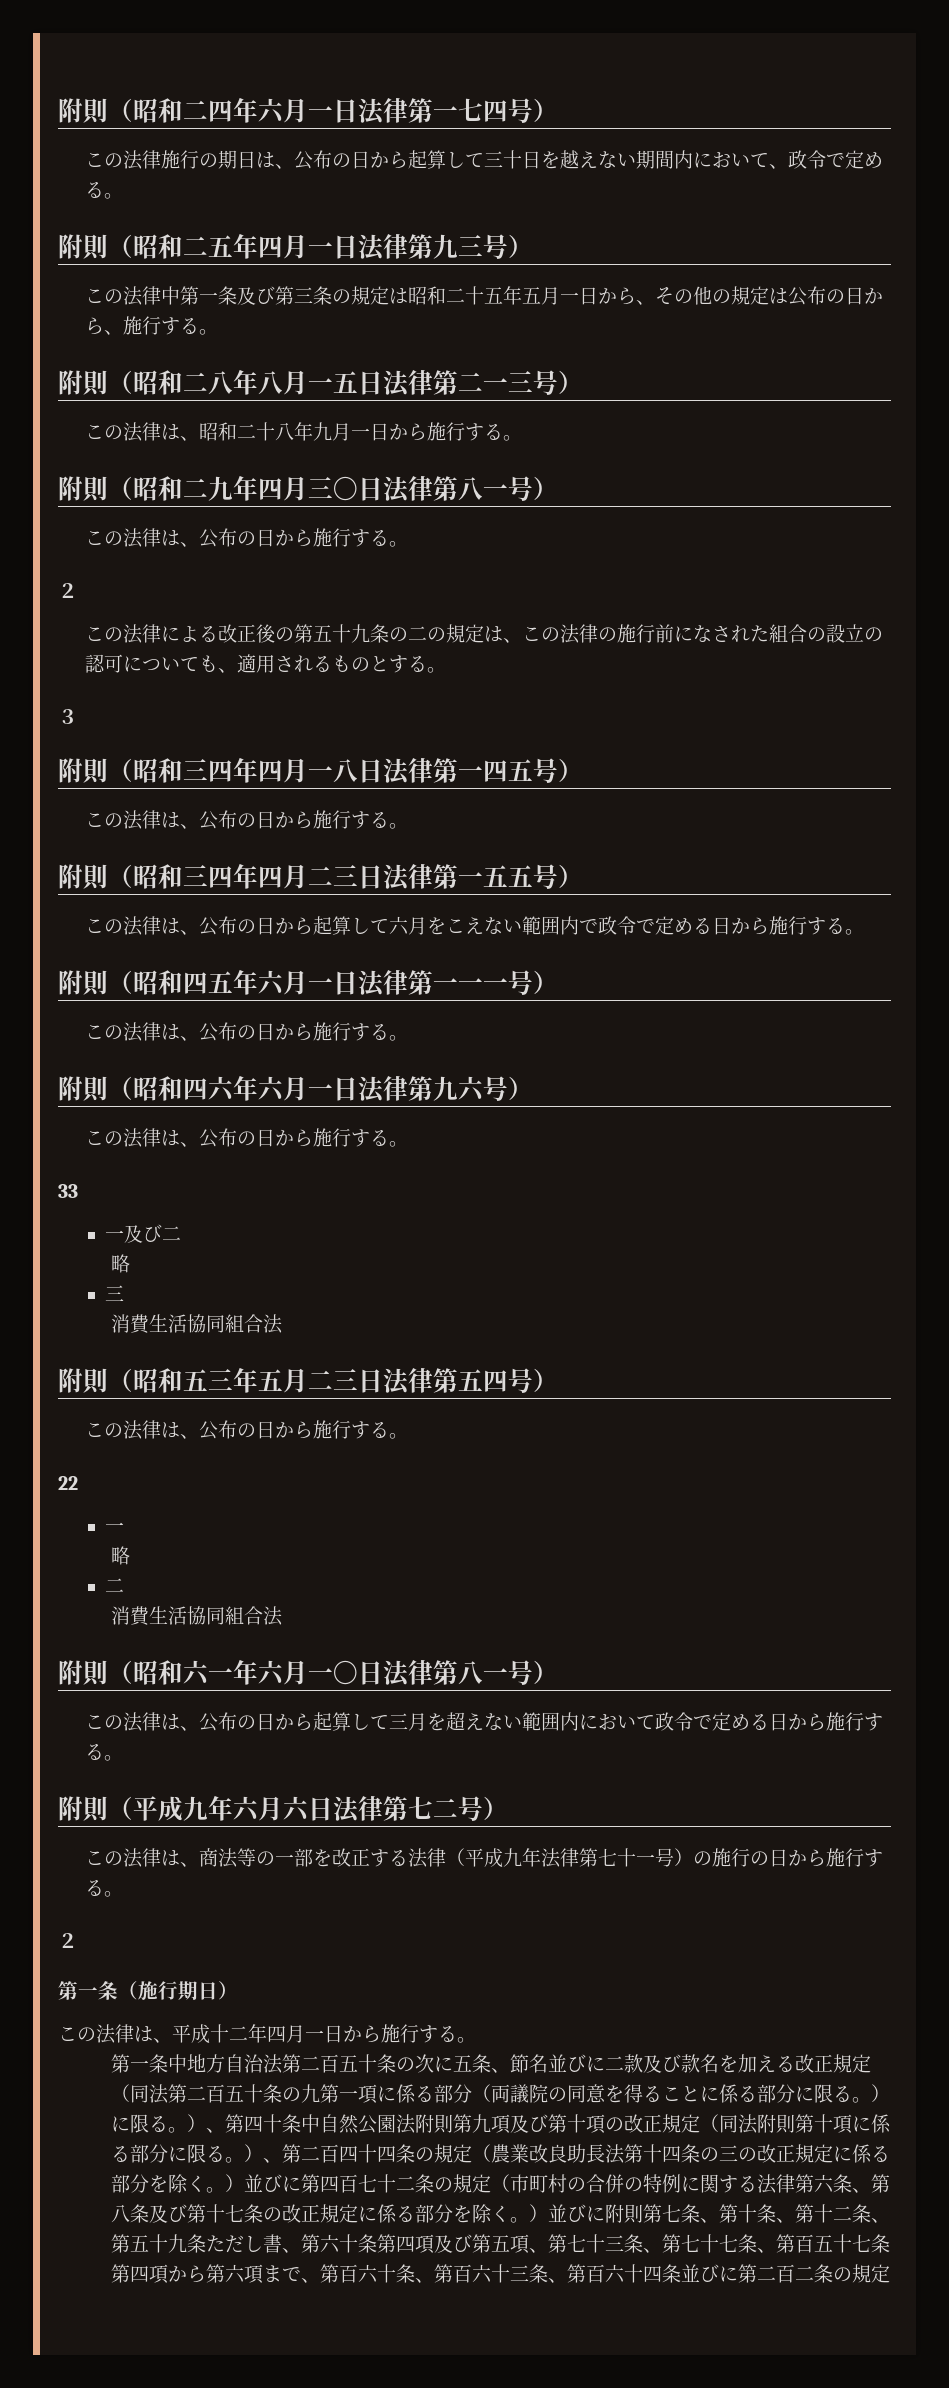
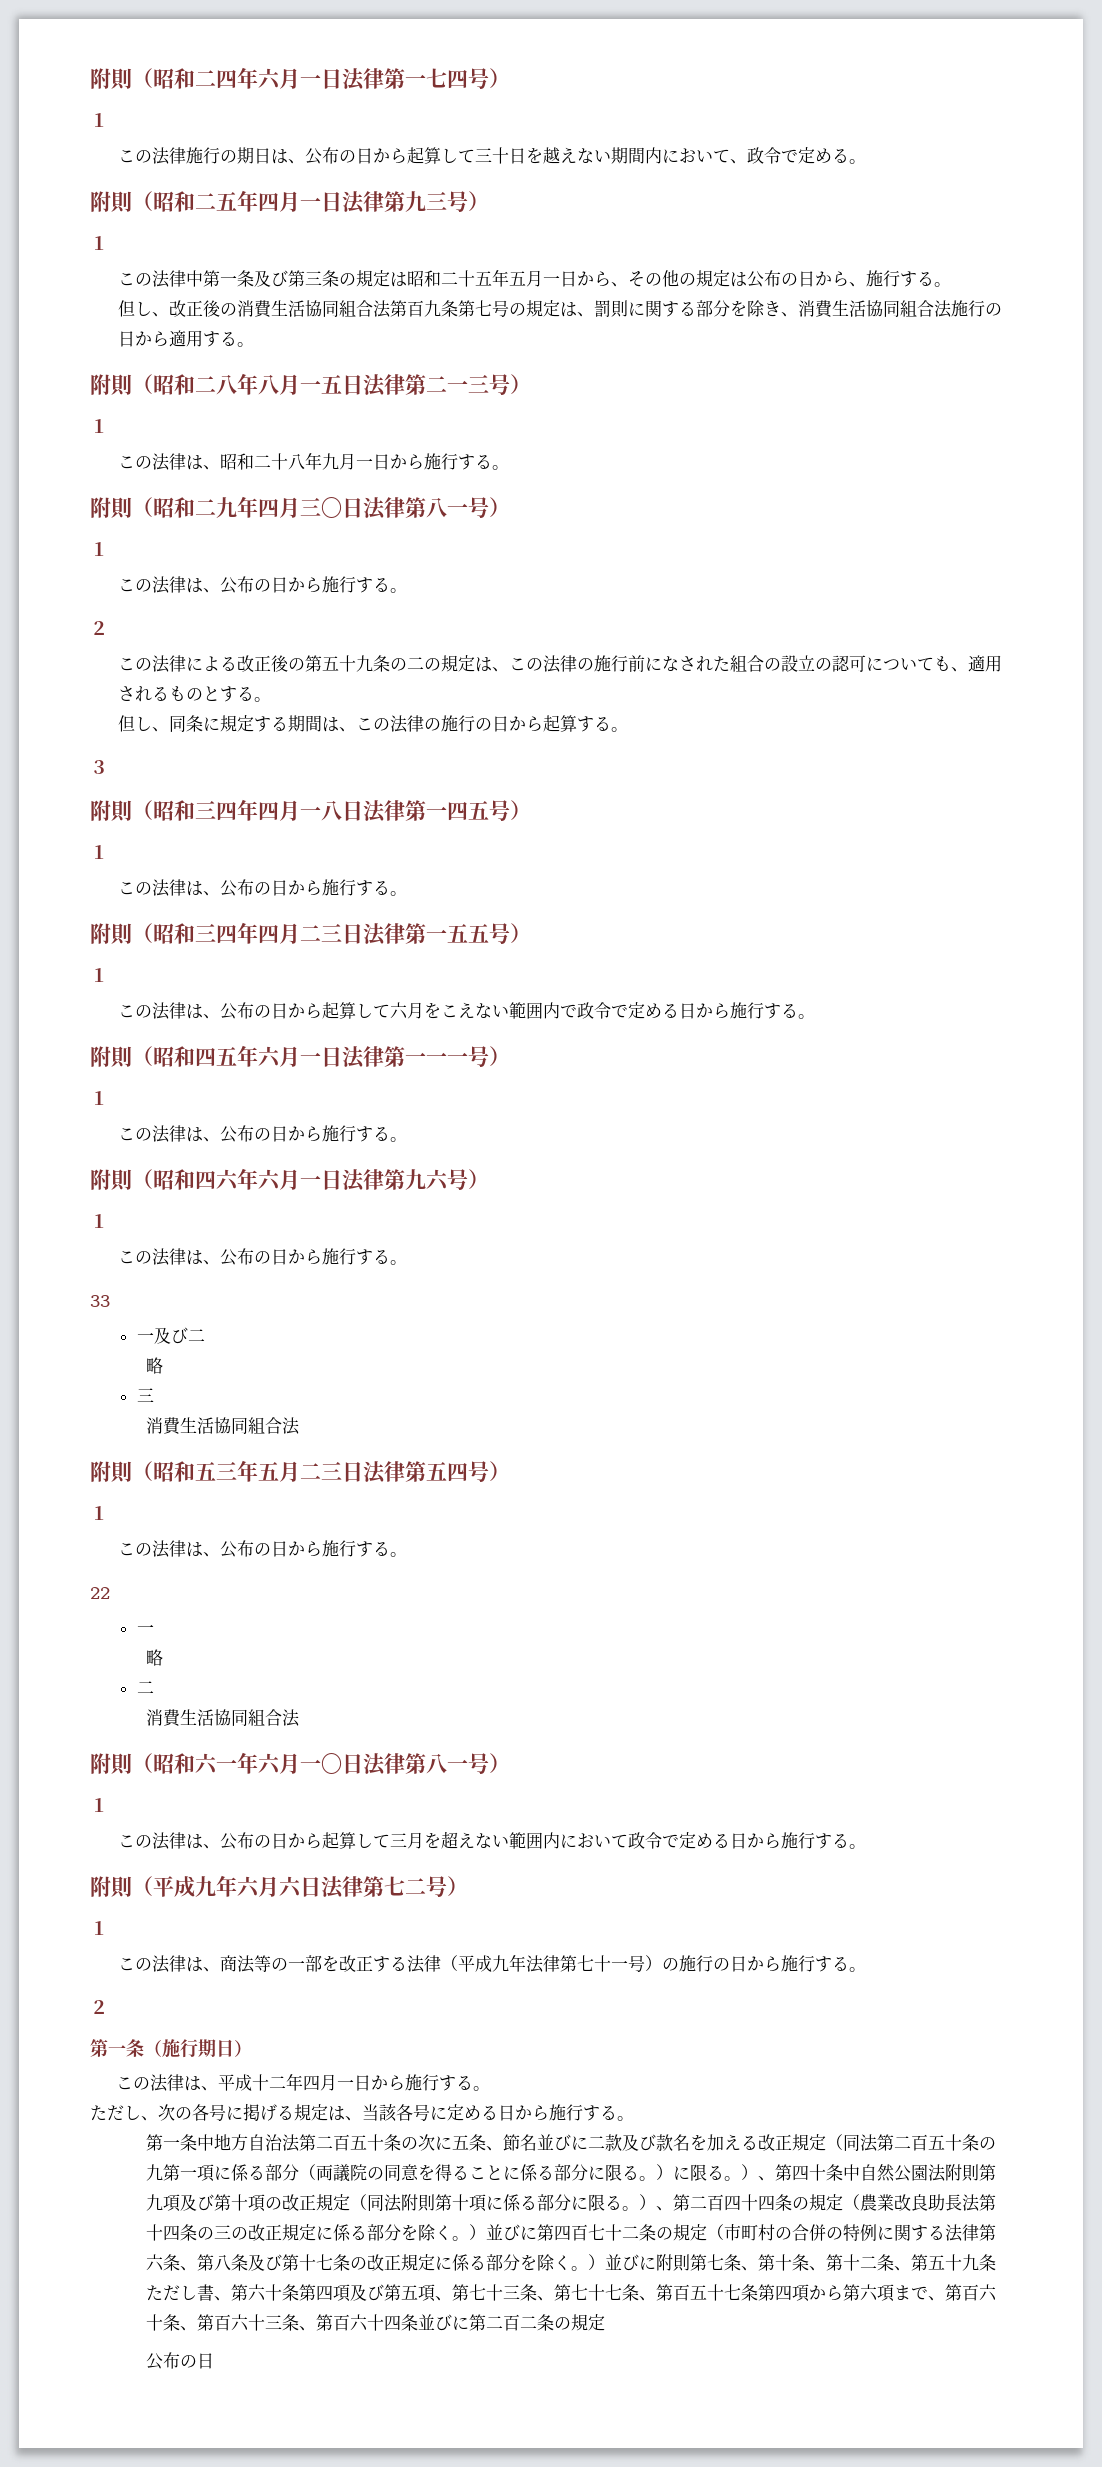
  附則（昭和二四年六月一日法律第一七四号）
+ １
  附則（昭和二五年四月一日法律第九三号）
+ １
+ 但し、改正後の消費生活協同組合法第百九条第七号の規定は、罰則に関する部分を除き、消費生活協同組合法施行の日から適用する。
  附則（昭和二八年八月一五日法律第二一三号）
+ １
  附則（昭和二九年四月三〇日法律第八一号）
+ １
+ 但し、同条に規定する期間は、この法律の施行の日から起算する。
  附則（昭和三四年四月一八日法律第一四五号）
+ １
  附則（昭和三四年四月二三日法律第一五五号）
+ １
  附則（昭和四五年六月一日法律第一一一号）
+ １
  附則（昭和四六年六月一日法律第九六号）
+ １
  附則（昭和五三年五月二三日法律第五四号）
+ １
  附則（昭和六一年六月一〇日法律第八一号）
+ １
  附則（平成九年六月六日法律第七二号）
+ １
+ ただし、次の各号に掲げる規定は、当該各号に定める日から施行する。
  第一条中地方自治法第二百五十条の次に五条、節名並びに二款及び款名を加える改正規定（同法第二百五十条の九第一項に係る部分（両議院の同意を得ることに係る部分に限る。）に限る。）、第四十条中自然公園法附則第九項及び第十項の改正規定（同法附則第十項に係る部分に限る。）、第二百四十四条の規定（農業改良助長法第十四条の三の改正規定に係る部分を除く。）並びに第四百七十二条の規定（市町村の合併の特例に関する法律第六条、第八条及び第十七条の改正規定に係る部分を除く。）並びに附則第七条、第十条、第十二条、第五十九条ただし書、第六十条第四項及び第五項、第七十三条、第七十七条、第百五十七条第四項から第六項まで、第百六十条、第百六十三条、第百六十四条並びに第二百二条の規定
+ 公布の日

